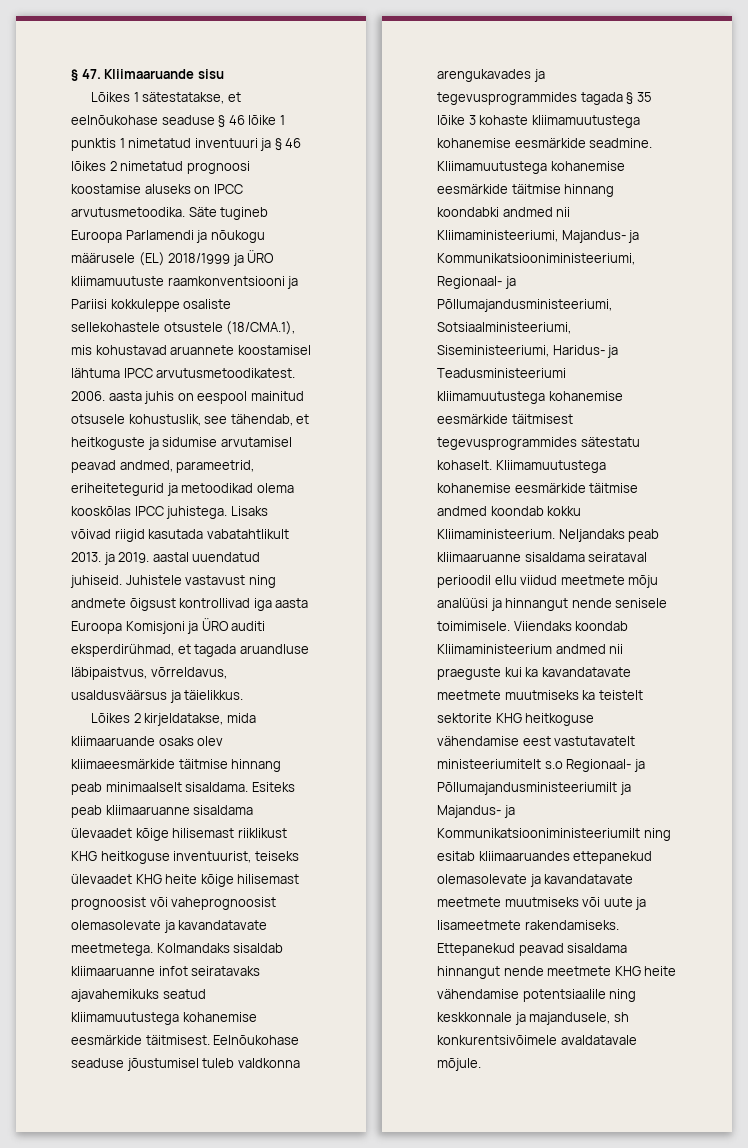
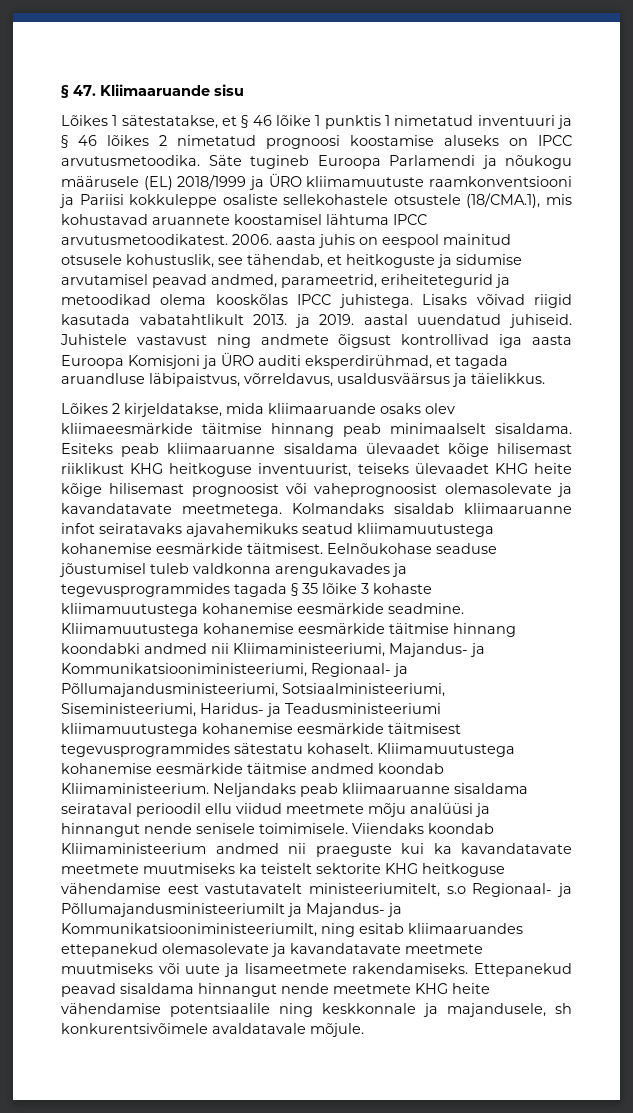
- Lõikes 1 sätestatakse, et eelnõukohase seaduse § 46 lõike 1 punktis 1 nimetatud inventuuri ja § 46 lõikes 2 nimetatud prognoosi koostamise aluseks on IPCC arvutusmetoodika.
+ Lõikes 1 sätestatakse, et § 46 lõike 1 punktis 1 nimetatud inventuuri ja § 46 lõikes 2 nimetatud prognoosi koostamise aluseks on IPCC arvutusmetoodika.
- Kliimamuutustega kohanemise eesmärkide täitmise andmed koondab kokku Kliimaministeerium.
+ Kliimamuutustega kohanemise eesmärkide täitmise andmed koondab Kliimaministeerium.
- Viiendaks koondab Kliimaministeerium andmed nii praeguste kui ka kavandatavate meetmete muutmiseks ka teistelt sektorite KHG heitkoguse vähendamise eest vastutavatelt ministeeriumitelt s.o Regionaal- ja Põllumajandusministeeriumilt ja Majandus- ja Kommunikatsiooniministeeriumilt ning esitab kliimaaruandes ettepanekud olemasolevate ja kavandatavate meetmete muutmiseks või uute ja lisameetmete rakendamiseks.
+ Viiendaks koondab Kliimaministeerium andmed nii praeguste kui ka kavandatavate meetmete muutmiseks ka teistelt sektorite KHG heitkoguse vähendamise eest vastutavatelt ministeeriumitelt, s.o Regionaal- ja Põllumajandusministeeriumilt ja Majandus- ja Kommunikatsiooniministeeriumilt, ning esitab kliimaaruandes ettepanekud olemasolevate ja kavandatavate meetmete muutmiseks või uute ja lisameetmete rakendamiseks.

